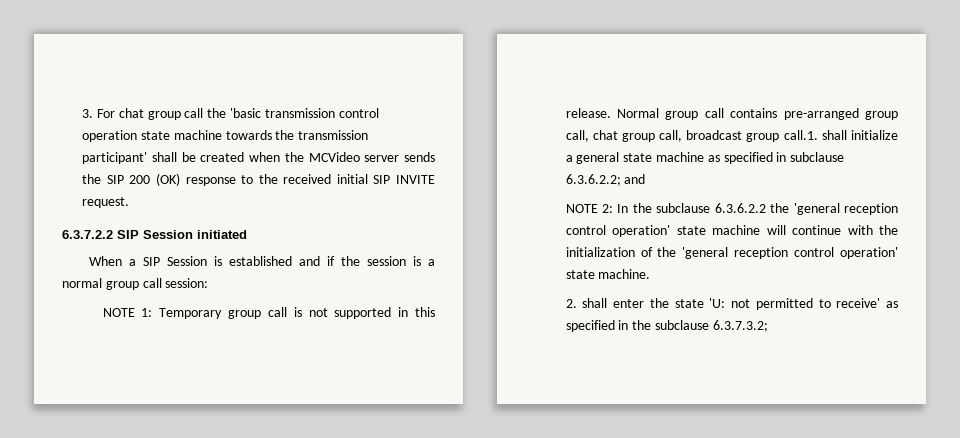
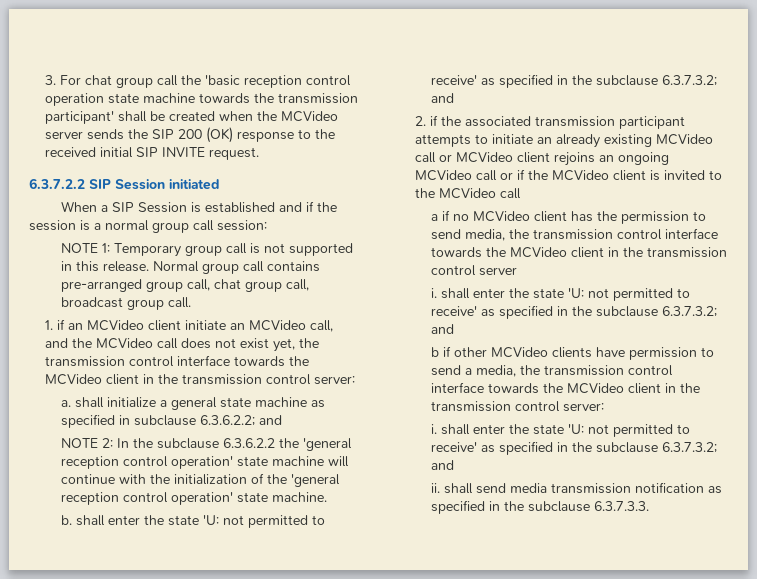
- 3. For chat group call the 'basic transmission control operation state machine towards the transmission participant' shall be created when the MCVideo server sends the SIP 200 (OK) response to the received initial SIP INVITE request.
+ 3. For chat group call the 'basic reception control operation state machine towards the transmission participant' shall be created when the MCVideo server sends the SIP 200 (OK) response to the received initial SIP INVITE request.
- Normal group call contains pre-arranged group call, chat group call, broadcast group call.1. shall initialize a general state machine as specified in subclause 6.3.6.2.2; and
+ Normal group call contains pre-arranged group call, chat group call, broadcast group call.
+ 1. if an MCVideo client initiate an MCVideo call, and the MCVideo call does not exist yet, the transmission control interface towards the MCVideo client in the transmission control server:
+ a. shall initialize a general state machine as specified in subclause 6.3.6.2.2; and
- 2. shall enter the state 'U: not permitted to receive' as specified in the subclause 6.3.7.3.2;
+ b. shall enter the state 'U: not permitted to receive' as specified in the subclause 6.3.7.3.2; and
+ 2. if the associated transmission participant attempts to initiate an already existing MCVideo call or MCVideo client rejoins an ongoing MCVideo call or if the MCVideo client is invited to the MCVideo call
+ a if no MCVideo client has the permission to send media, the transmission control interface towards the MCVideo client in the transmission control server
+ i. shall enter the state 'U: not permitted to receive' as specified in the subclause 6.3.7.3.2; and
+ b if other MCVideo clients have permission to send a media, the transmission control interface towards the MCVideo client in the transmission control server:
+ i. shall enter the state 'U: not permitted to receive' as specified in the subclause 6.3.7.3.2; and
+ ii. shall send media transmission notification as specified in the subclause 6.3.7.3.3.

